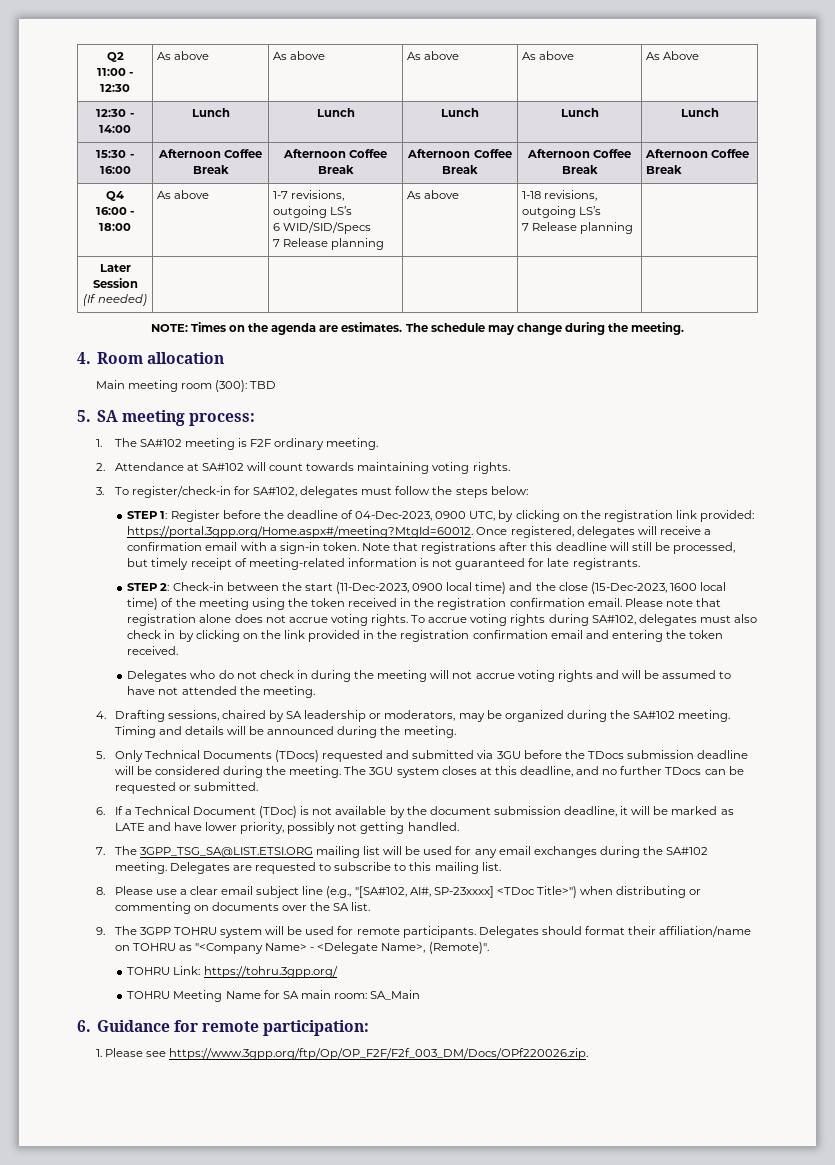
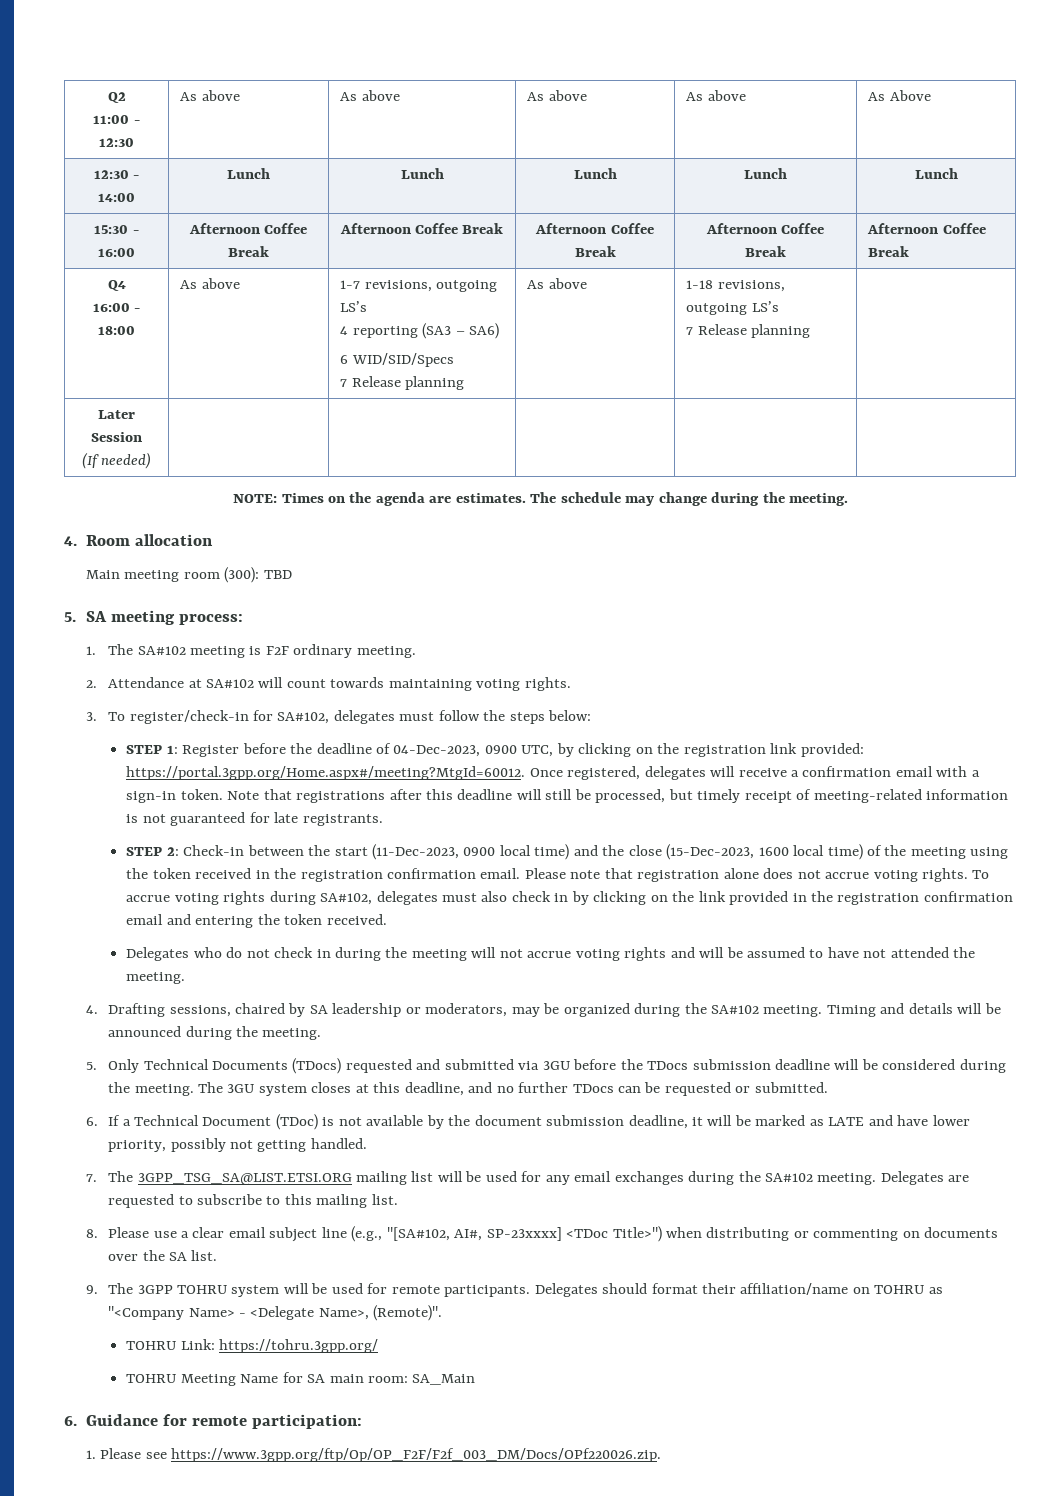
  Q4
  16:00 - 18:00 | As above | 1-7 revisions, outgoing LS’s
+ 4 reporting (SA3 – SA6)

